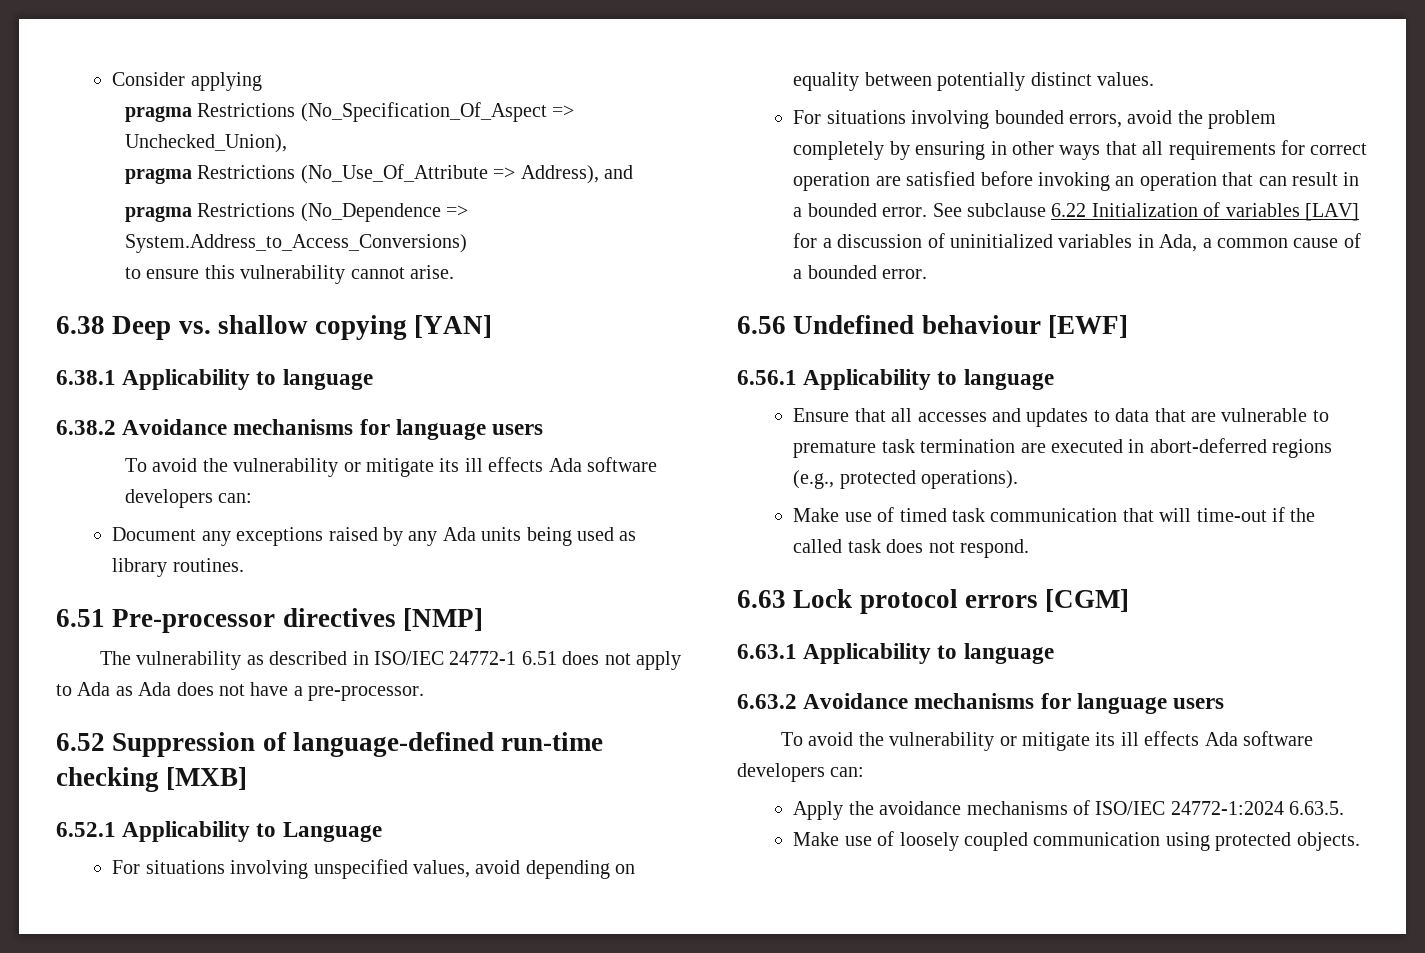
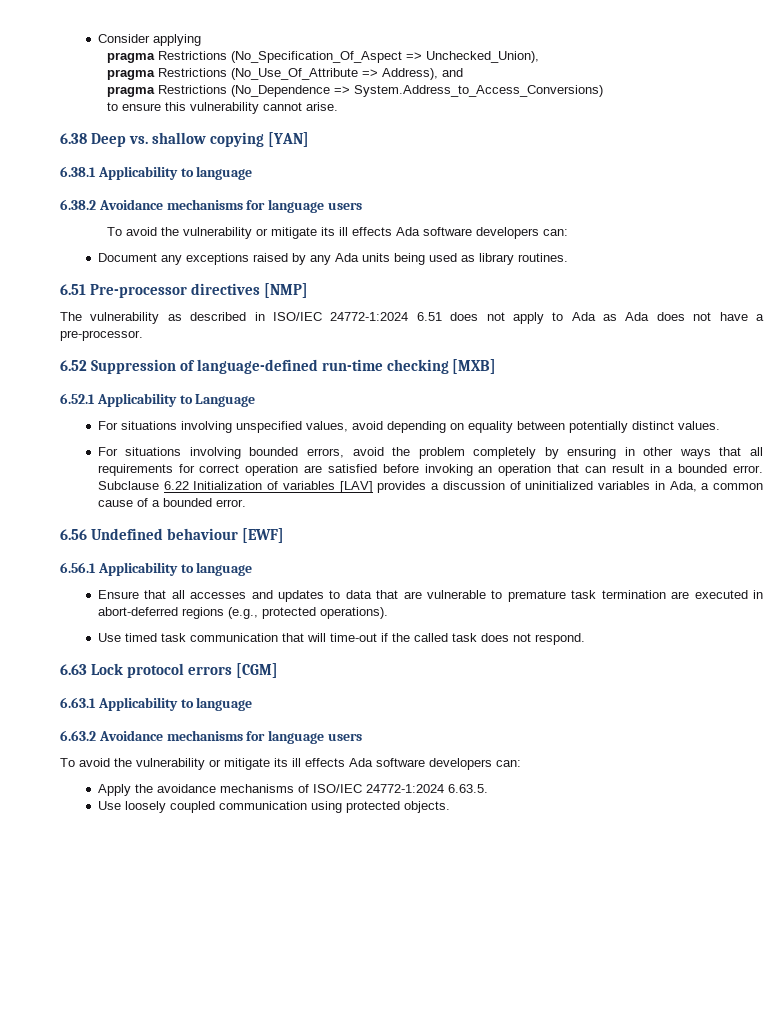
- The vulnerability as described in ISO/IEC 24772-1 6.51 does not apply to Ada as Ada does not have a pre-processor.
+ The vulnerability as described in ISO/IEC 24772-1:2024 6.51 does not apply to Ada as Ada does not have a pre-processor.
- See subclause 6.22 Initialization of variables [LAV] for a discussion of uninitialized variables in Ada, a common cause of a bounded error.
+ Subclause 6.22 Initialization of variables [LAV] provides a discussion of uninitialized variables in Ada, a common cause of a bounded error.
- Make use of timed task communication that will time-out if the called task does not respond.
+ Use timed task communication that will time-out if the called task does not respond.
- Make use of loosely coupled communication using protected objects.
+ Use loosely coupled communication using protected objects.

